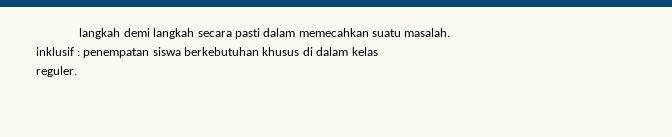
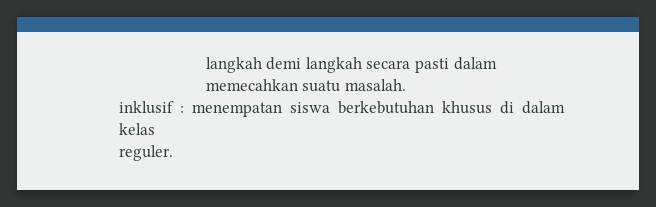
- inklusif : penempatan siswa berkebutuhan khusus di dalam kelas
+ inklusif : menempatan siswa berkebutuhan khusus di dalam kelas

